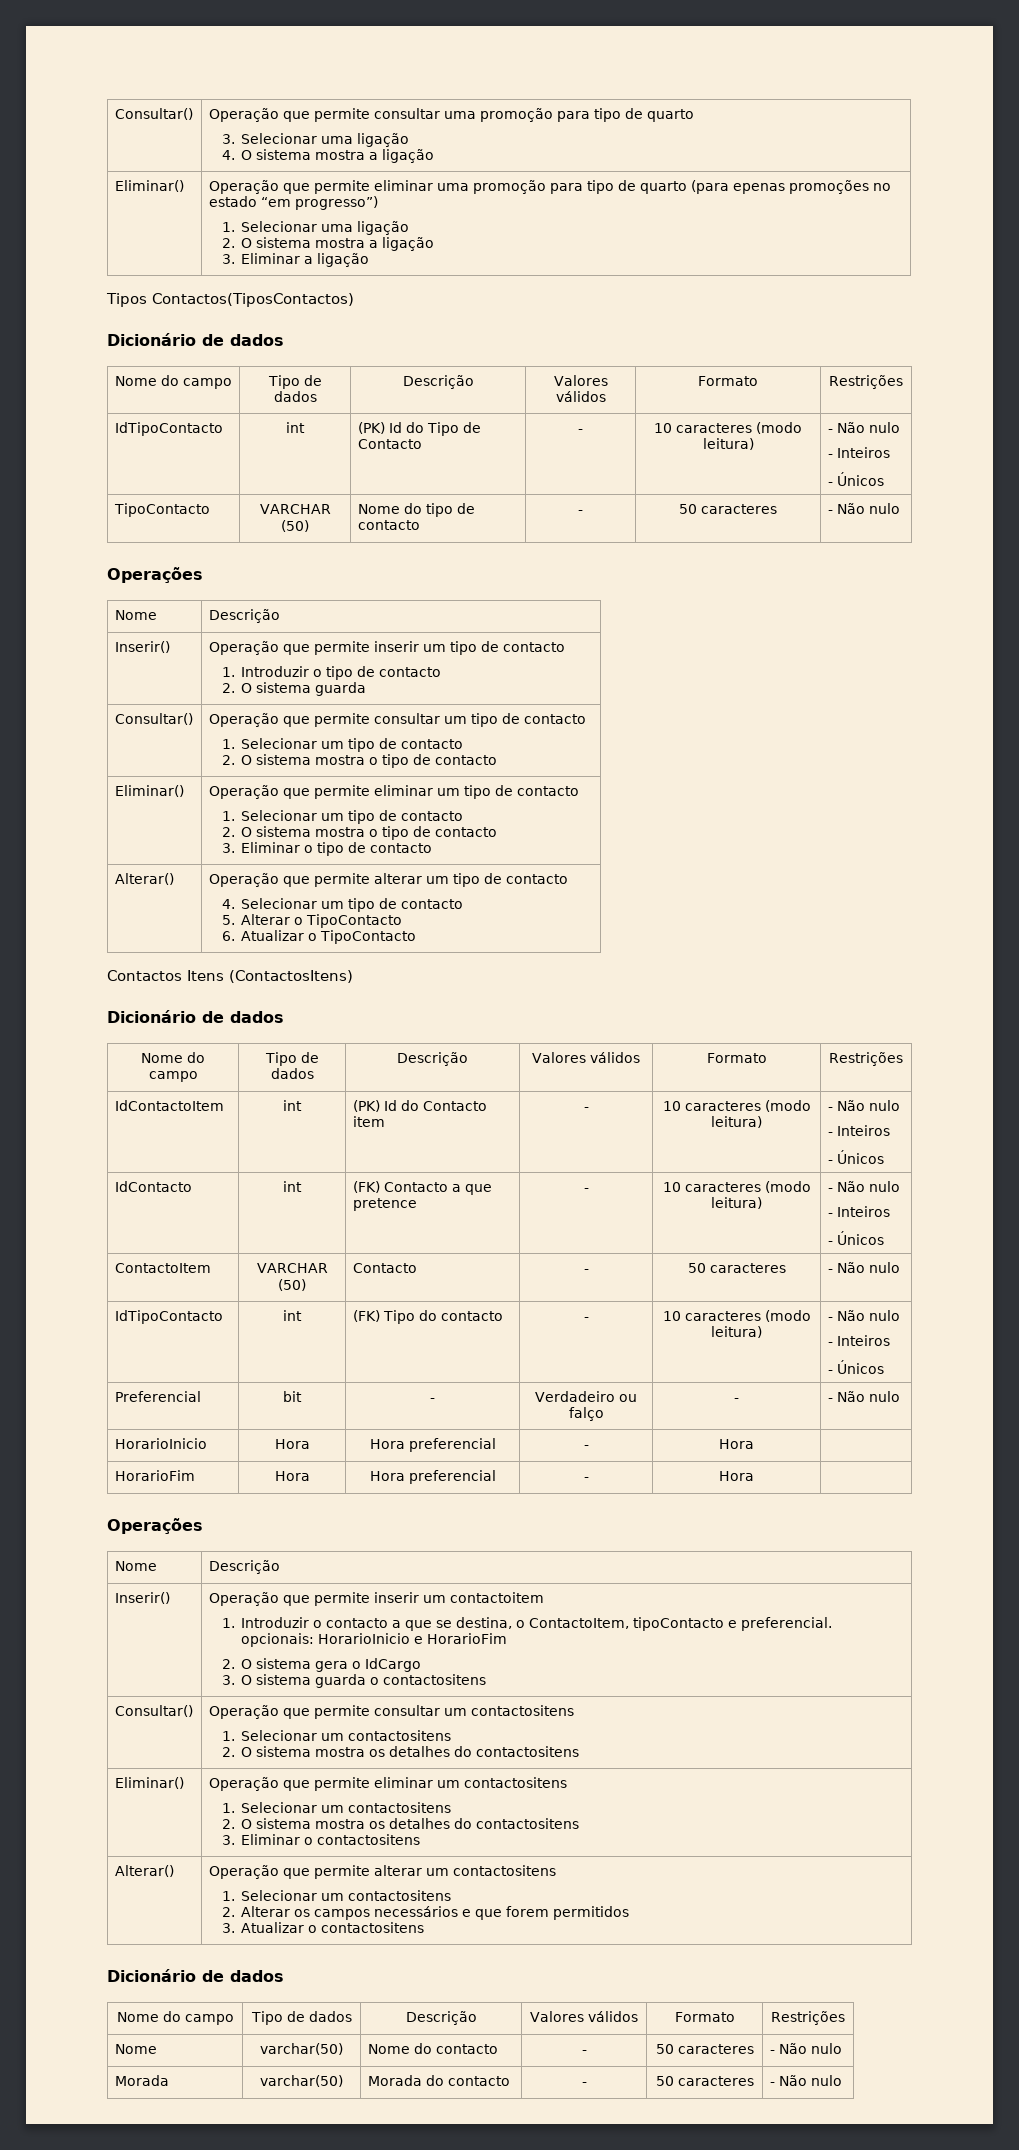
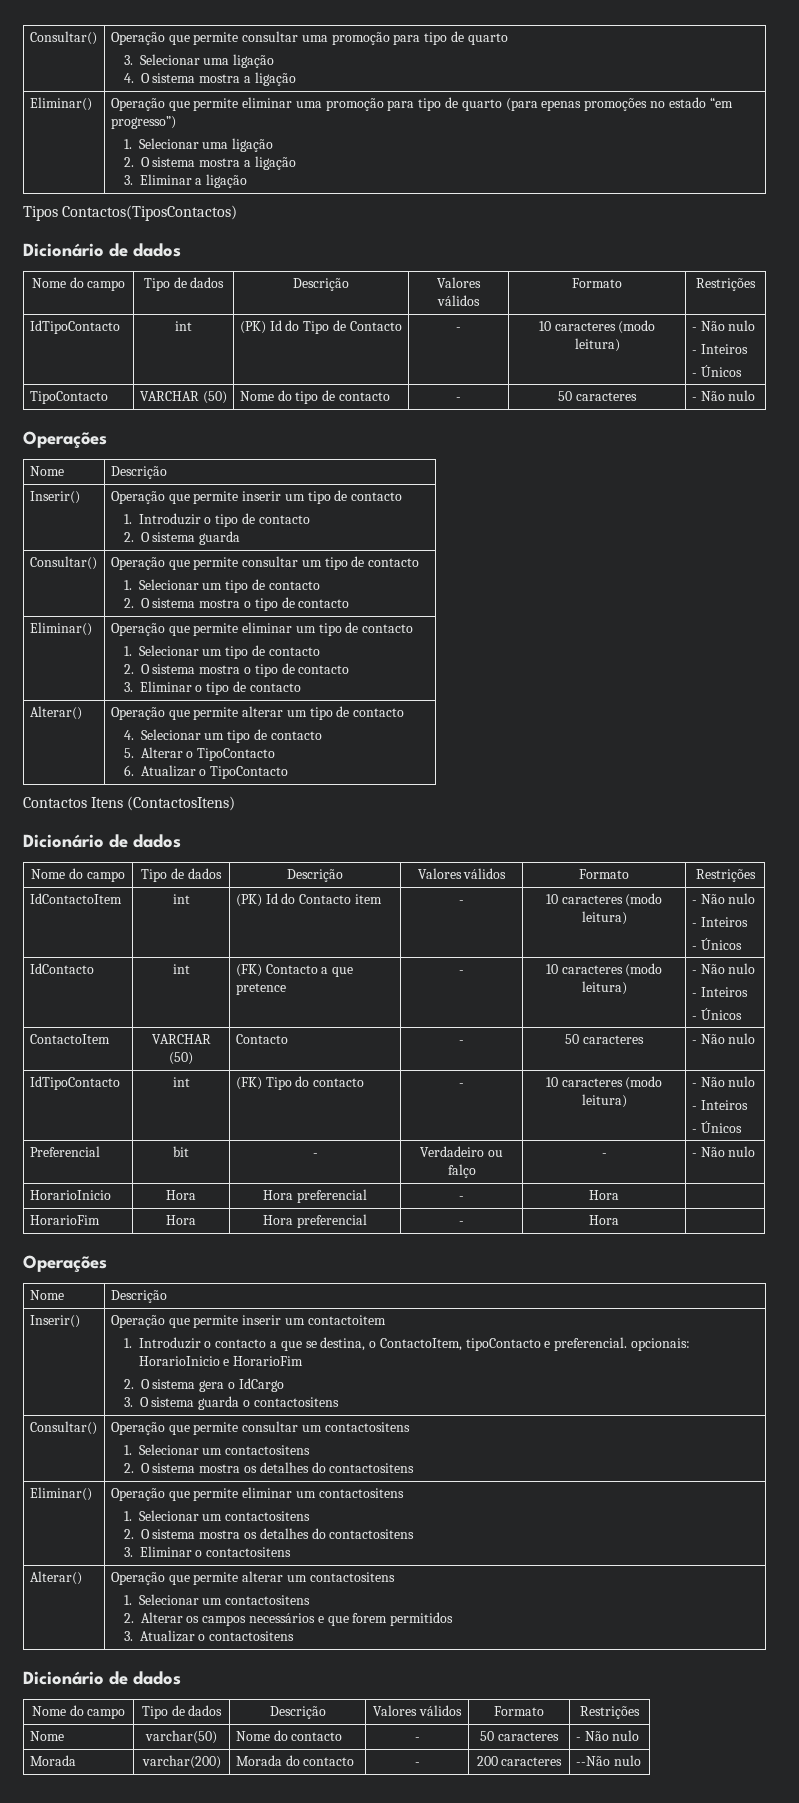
- Morada | varchar(50) | Morada do contacto | - | 50 caracteres | - Não nulo
+ Morada | varchar(200) | Morada do contacto | - | 200 caracteres | --Não nulo

